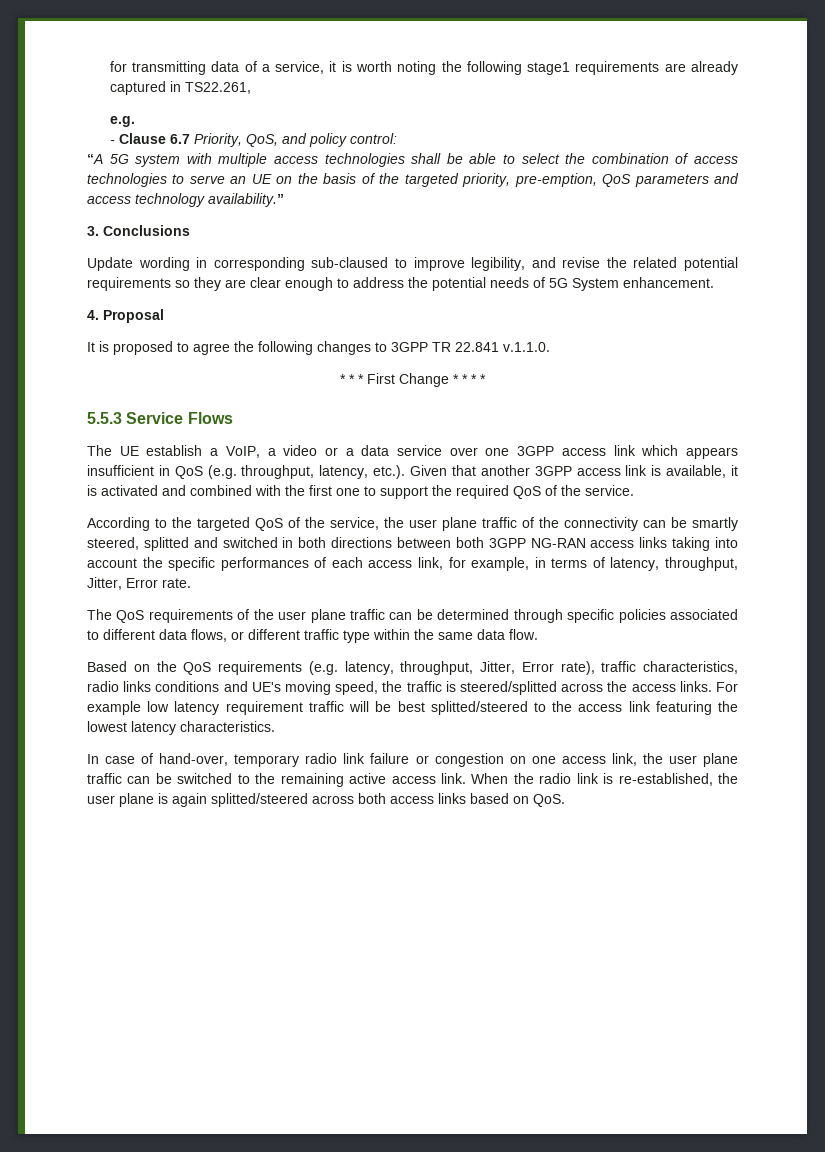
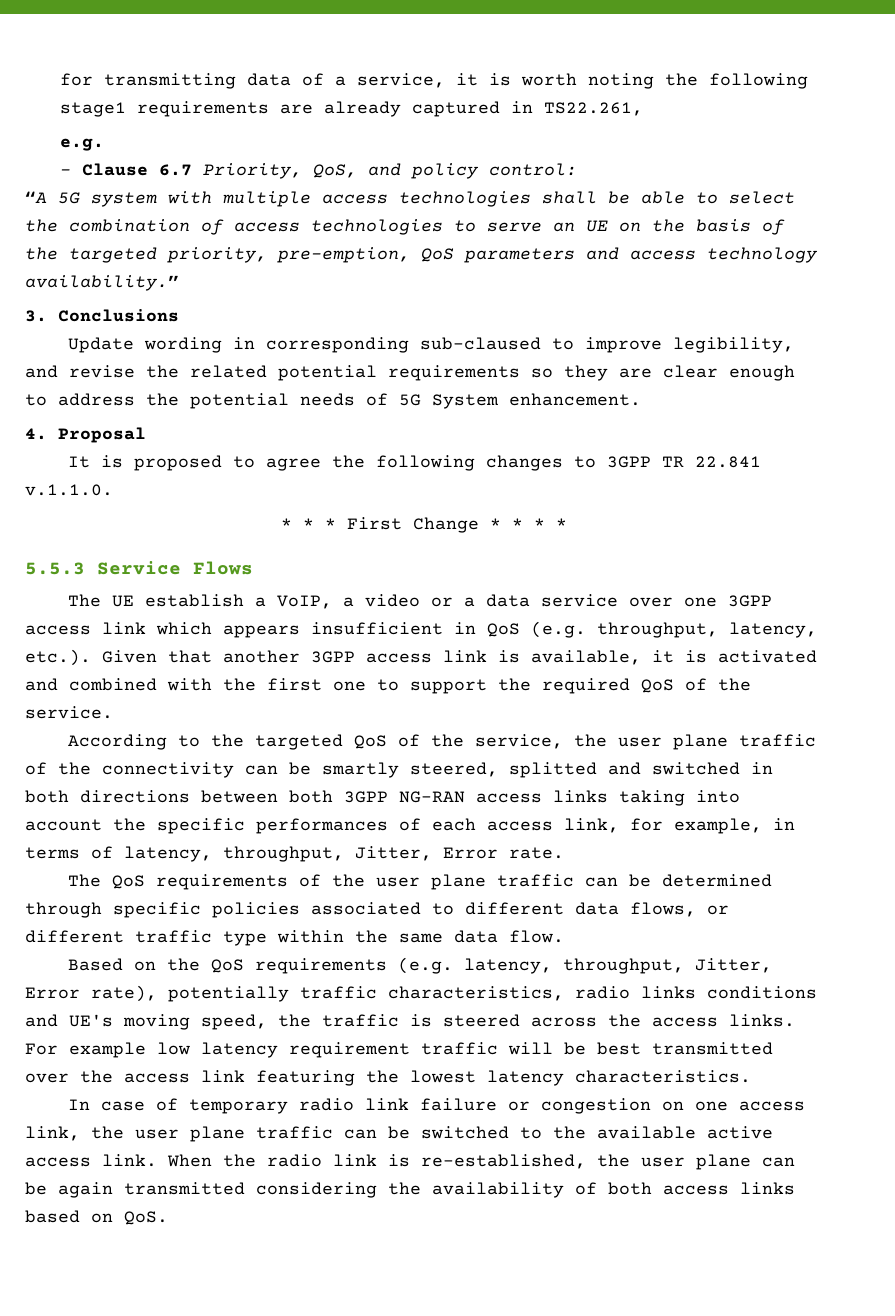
- Based on the QoS requirements (e.g. latency, throughput, Jitter, Error rate), traffic characteristics, radio links conditions and UE's moving speed, the traffic is steered/splitted across the access links.
+ Based on the QoS requirements (e.g. latency, throughput, Jitter, Error rate), potentially traffic characteristics, radio links conditions and UE's moving speed, the traffic is steered across the access links.
- For example low latency requirement traffic will be best splitted/steered to the access link featuring the lowest latency characteristics.
+ For example low latency requirement traffic will be best transmitted over the access link featuring the lowest latency characteristics.
- In case of hand-over, temporary radio link failure or congestion on one access link, the user plane traffic can be switched to the remaining active access link.
+ In case of temporary radio link failure or congestion on one access link, the user plane traffic can be switched to the available active access link.
- When the radio link is re-established, the user plane is again splitted/steered across both access links based on QoS.
+ When the radio link is re-established, the user plane can be again transmitted considering the availability of both access links based on QoS.

